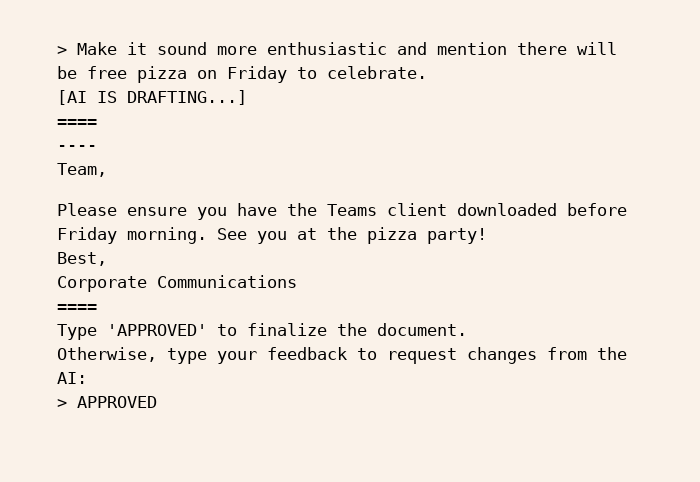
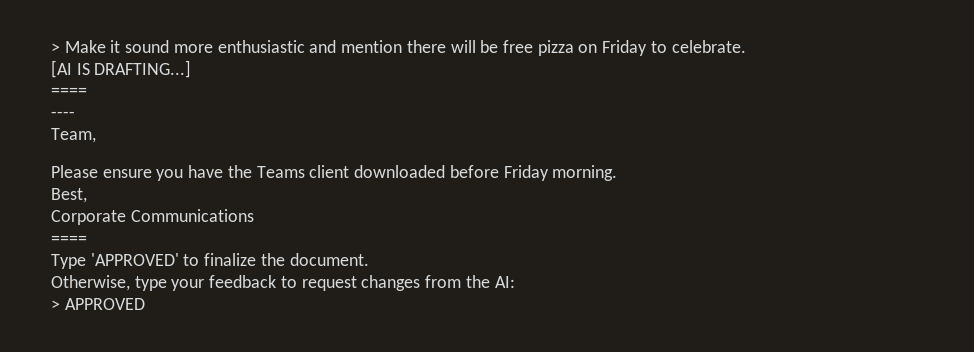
- See you at the pizza party!

